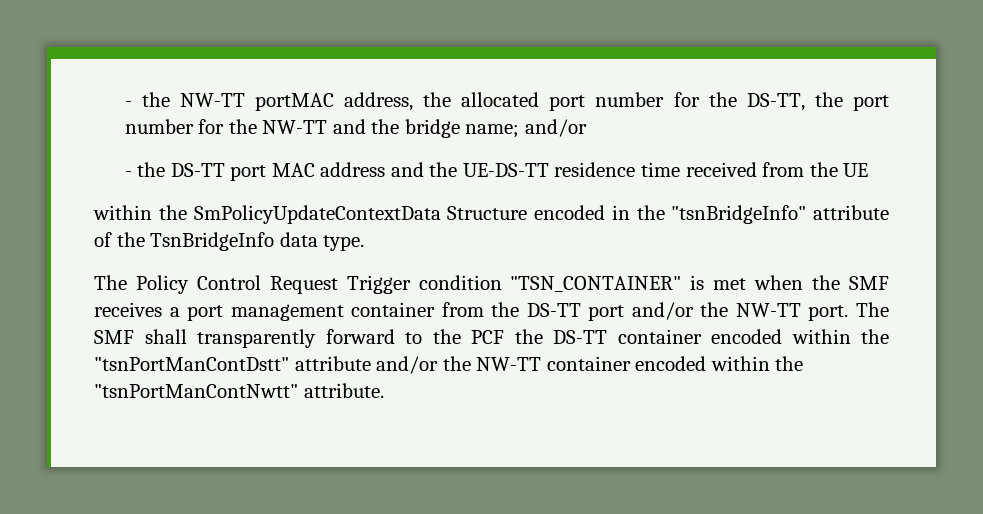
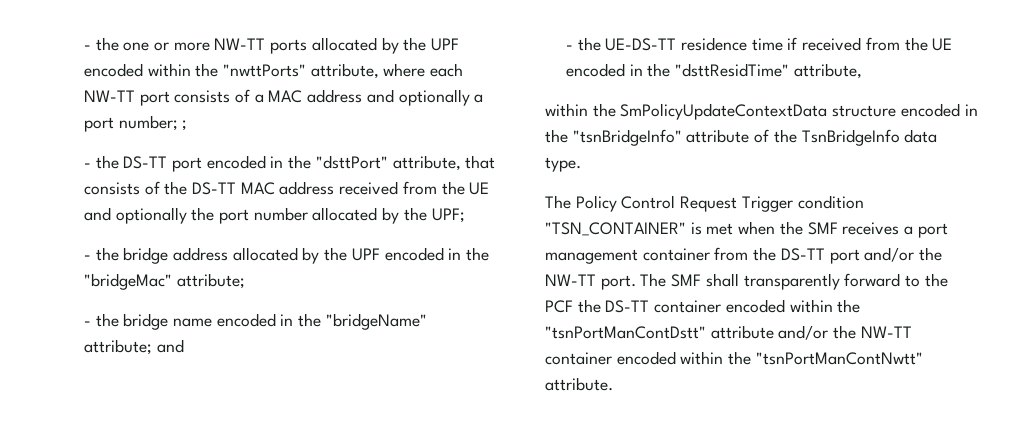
- - the NW-TT portMAC address, the allocated port number for the DS-TT, the port number for the NW-TT and the bridge name; and/or
- - the DS-TT port MAC address and the UE-DS-TT residence time received from the UE
+ - the one or more NW-TT ports allocated by the UPF encoded within the "nwttPorts" attribute, where each NW-TT port consists of a MAC address and optionally a port number; ;
+ - the DS-TT port encoded in the "dsttPort" attribute, that consists of the DS-TT MAC address received from the UE and optionally the port number allocated by the UPF;
+ - the bridge address allocated by the UPF encoded in the "bridgeMac" attribute;
+ - the bridge name encoded in the "bridgeName" attribute; and
+ - the UE-DS-TT residence time if received from the UE encoded in the "dsttResidTime" attribute,
- within the SmPolicyUpdateContextData Structure encoded in the "tsnBridgeInfo" attribute of the TsnBridgeInfo data type.
+ within the SmPolicyUpdateContextData structure encoded in the "tsnBridgeInfo" attribute of the TsnBridgeInfo data type.

